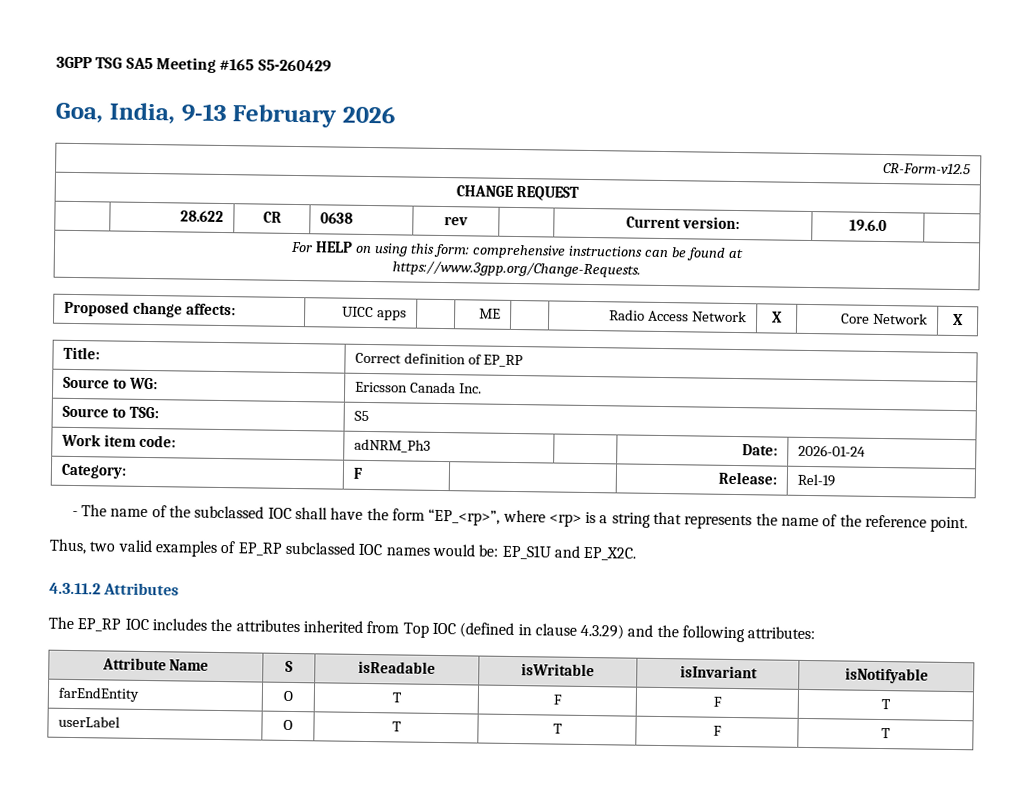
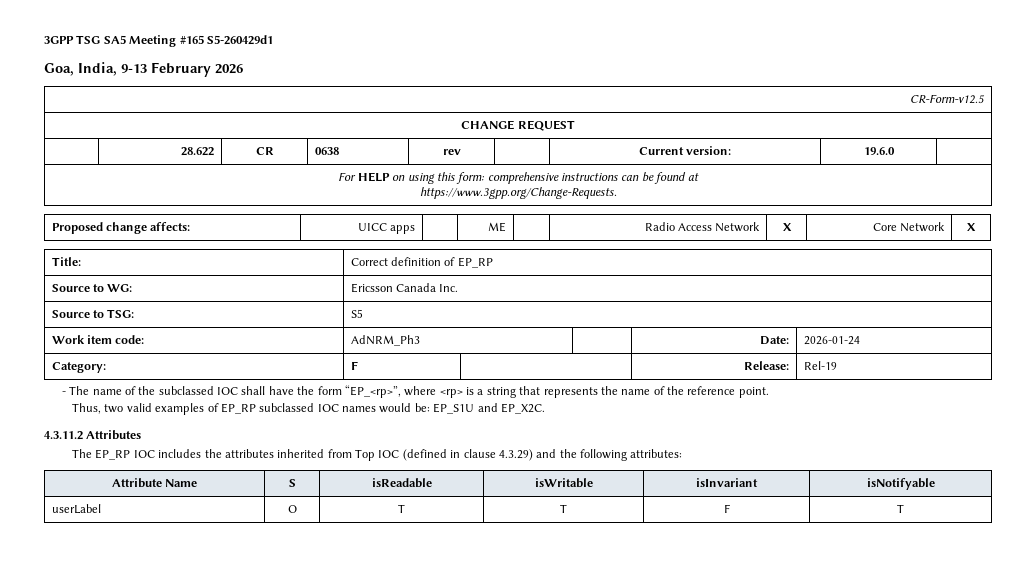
- 3GPP TSG SA5 Meeting #165 S5-260429
+ 3GPP TSG SA5 Meeting #165 S5-260429d1
- Work item code: | adNRM_Ph3 | | Date: | 2026-01-24
+ Work item code: | AdNRM_Ph3 | | Date: | 2026-01-24
- farEndEntity | O | T | F | F | T

